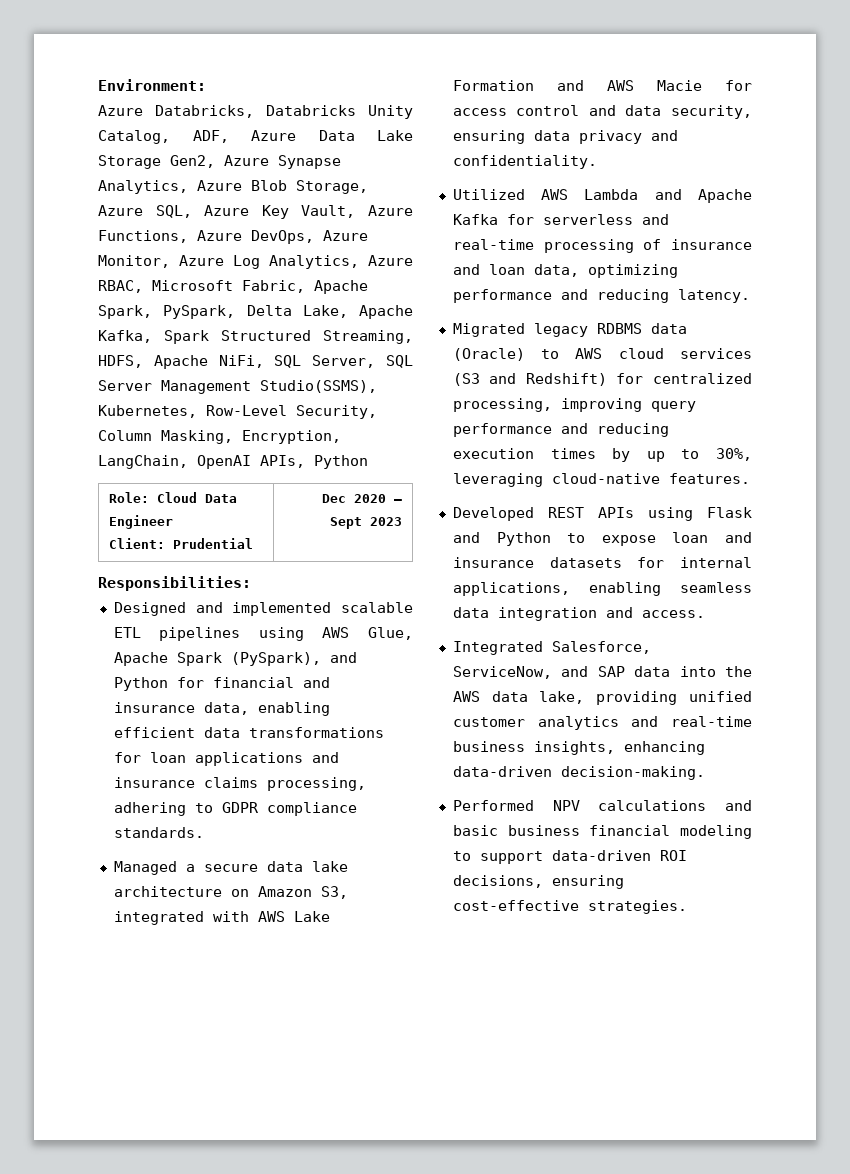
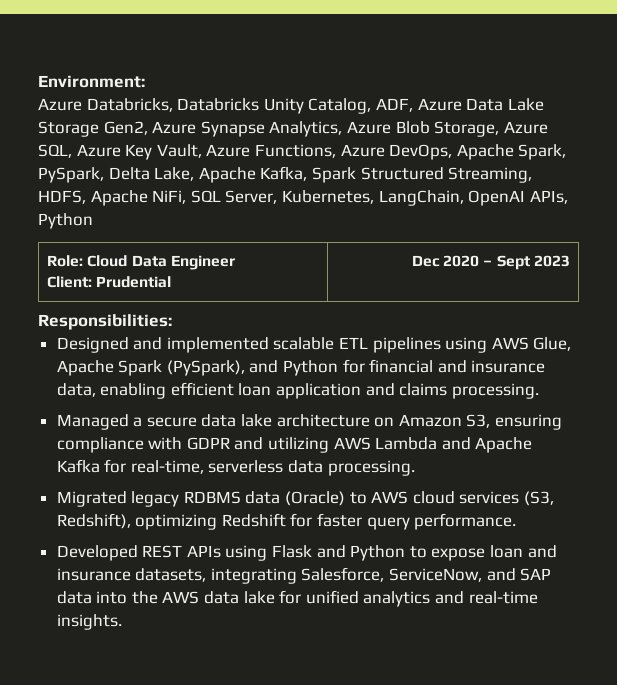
- Azure Databricks, Databricks Unity Catalog, ADF, Azure Data Lake Storage Gen2, Azure Synapse Analytics, Azure Blob Storage, Azure SQL, Azure Key Vault, Azure Functions, Azure DevOps, Azure Monitor, Azure Log Analytics, Azure RBAC, Microsoft Fabric, Apache Spark, PySpark, Delta Lake, Apache Kafka, Spark Structured Streaming, HDFS, Apache NiFi, SQL Server, SQL Server Management Studio(SSMS), Kubernetes, Row-Level Security, Column Masking, Encryption, LangChain, OpenAI APIs, Python
+ Azure Databricks, Databricks Unity Catalog, ADF, Azure Data Lake Storage Gen2, Azure Synapse Analytics, Azure Blob Storage, Azure SQL, Azure Key Vault, Azure Functions, Azure DevOps, Apache Spark, PySpark, Delta Lake, Apache Kafka, Spark Structured Streaming, HDFS, Apache NiFi, SQL Server, Kubernetes, LangChain, OpenAI APIs, Python
- Designed and implemented scalable ETL pipelines using AWS Glue, Apache Spark (PySpark), and Python for financial and insurance data, enabling efficient data transformations for loan applications and insurance claims processing, adhering to GDPR compliance standards.
+ Designed and implemented scalable ETL pipelines using AWS Glue, Apache Spark (PySpark), and Python for financial and insurance data, enabling efficient loan application and claims processing.
- Managed a secure data lake architecture on Amazon S3, integrated with AWS Lake Formation and AWS Macie for access control and data security, ensuring data privacy and confidentiality.
- Utilized AWS Lambda and Apache Kafka for serverless and real-time processing of insurance and loan data, optimizing performance and reducing latency.
+ Managed a secure data lake architecture on Amazon S3, ensuring compliance with GDPR and utilizing AWS Lambda and Apache Kafka for real-time, serverless data processing.
- Migrated legacy RDBMS data (Oracle) to AWS cloud services (S3 and Redshift) for centralized processing, improving query performance and reducing execution times by up to 30%, leveraging cloud-native features.
+ Migrated legacy RDBMS data (Oracle) to AWS cloud services (S3, Redshift), optimizing Redshift for faster query performance.
- Developed REST APIs using Flask and Python to expose loan and insurance datasets for internal applications, enabling seamless data integration and access.
- Integrated Salesforce, ServiceNow, and SAP data into the AWS data lake, providing unified customer analytics and real-time business insights, enhancing data-driven decision-making.
- Performed NPV calculations and basic business financial modeling to support data-driven ROI decisions, ensuring cost-effective strategies.
+ Developed REST APIs using Flask and Python to expose loan and insurance datasets, integrating Salesforce, ServiceNow, and SAP data into the AWS data lake for unified analytics and real-time insights.

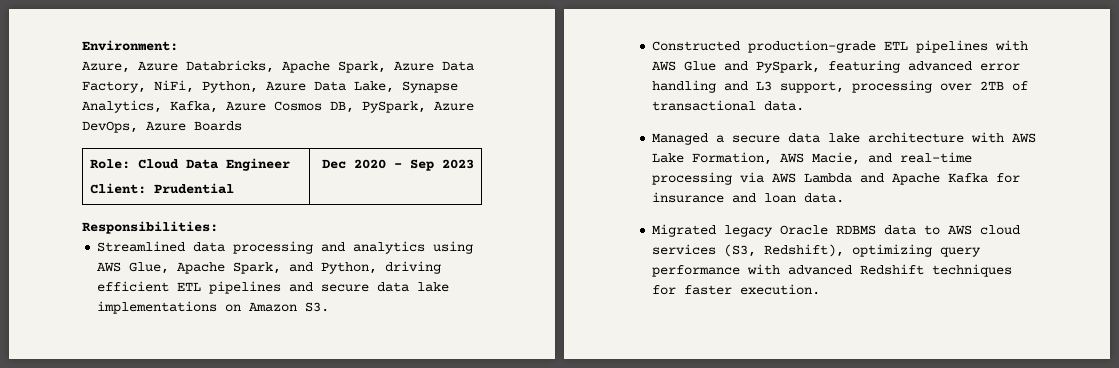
- Azure Databricks, Databricks Unity Catalog, ADF, Azure Data Lake Storage Gen2, Azure Synapse Analytics, Azure Blob Storage, Azure SQL, Azure Key Vault, Azure Functions, Azure DevOps, Apache Spark, PySpark, Delta Lake, Apache Kafka, Spark Structured Streaming, HDFS, Apache NiFi, SQL Server, Kubernetes, LangChain, OpenAI APIs, Python
+ Azure, Azure Databricks, Apache Spark, Azure Data Factory, NiFi, Python, Azure Data Lake, Synapse Analytics, Kafka, Azure Cosmos DB, PySpark, Azure DevOps, Azure Boards
  Role: Cloud Data Engineer
- Client: Prudential | Dec 2020 – Sept 2023
+ Client: Prudential | Dec 2020 – Sep 2023
- Designed and implemented scalable ETL pipelines using AWS Glue, Apache Spark (PySpark), and Python for financial and insurance data, enabling efficient loan application and claims processing.
+ Streamlined data processing and analytics using AWS Glue, Apache Spark, and Python, driving efficient ETL pipelines and secure data lake implementations on Amazon S3.
+ Constructed production-grade ETL pipelines with AWS Glue and PySpark, featuring advanced error handling and L3 support, processing over 2TB of transactional data.
- Managed a secure data lake architecture on Amazon S3, ensuring compliance with GDPR and utilizing AWS Lambda and Apache Kafka for real-time, serverless data processing.
+ Managed a secure data lake architecture with AWS Lake Formation, AWS Macie, and real-time processing via AWS Lambda and Apache Kafka for insurance and loan data.
- Migrated legacy RDBMS data (Oracle) to AWS cloud services (S3, Redshift), optimizing Redshift for faster query performance.
- Developed REST APIs using Flask and Python to expose loan and insurance datasets, integrating Salesforce, ServiceNow, and SAP data into the AWS data lake for unified analytics and real-time insights.
+ Migrated legacy Oracle RDBMS data to AWS cloud services (S3, Redshift), optimizing query performance with advanced Redshift techniques for faster execution.

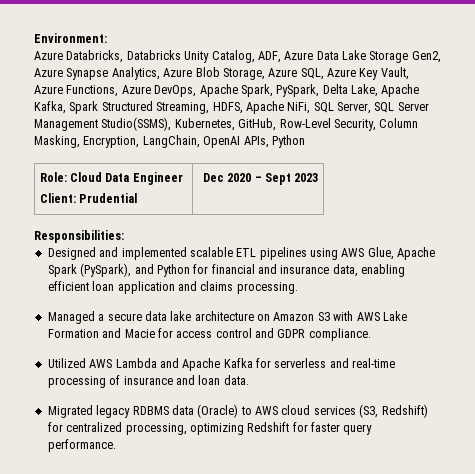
- Azure, Azure Databricks, Apache Spark, Azure Data Factory, NiFi, Python, Azure Data Lake, Synapse Analytics, Kafka, Azure Cosmos DB, PySpark, Azure DevOps, Azure Boards
+ Azure Databricks, Databricks Unity Catalog, ADF, Azure Data Lake Storage Gen2, Azure Synapse Analytics, Azure Blob Storage, Azure SQL, Azure Key Vault, Azure Functions, Azure DevOps, Apache Spark, PySpark, Delta Lake, Apache Kafka, Spark Structured Streaming, HDFS, Apache NiFi, SQL Server, SQL Server Management Studio(SSMS), Kubernetes, GitHub, Row-Level Security, Column Masking, Encryption, LangChain, OpenAI APIs, Python
  Role: Cloud Data Engineer
- Client: Prudential | Dec 2020 – Sep 2023
+ Client: Prudential | Dec 2020 – Sept 2023
- Streamlined data processing and analytics using AWS Glue, Apache Spark, and Python, driving efficient ETL pipelines and secure data lake implementations on Amazon S3.
- Constructed production-grade ETL pipelines with AWS Glue and PySpark, featuring advanced error handling and L3 support, processing over 2TB of transactional data.
+ Designed and implemented scalable ETL pipelines using AWS Glue, Apache Spark (PySpark), and Python for financial and insurance data, enabling efficient loan application and claims processing.
- Managed a secure data lake architecture with AWS Lake Formation, AWS Macie, and real-time processing via AWS Lambda and Apache Kafka for insurance and loan data.
+ Managed a secure data lake architecture on Amazon S3 with AWS Lake Formation and Macie for access control and GDPR compliance.
+ Utilized AWS Lambda and Apache Kafka for serverless and real-time processing of insurance and loan data.
- Migrated legacy Oracle RDBMS data to AWS cloud services (S3, Redshift), optimizing query performance with advanced Redshift techniques for faster execution.
+ Migrated legacy RDBMS data (Oracle) to AWS cloud services (S3, Redshift) for centralized processing, optimizing Redshift for faster query performance.

